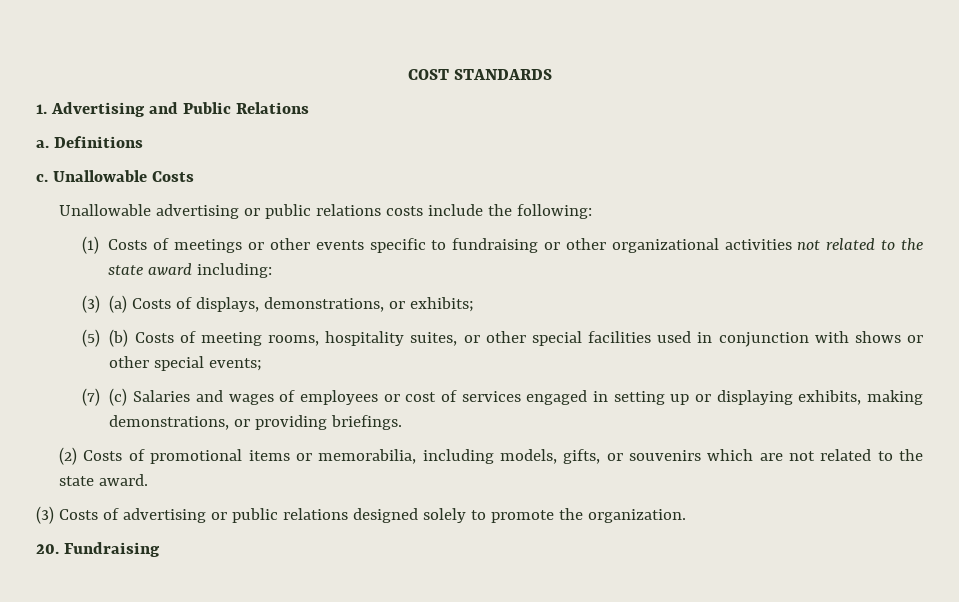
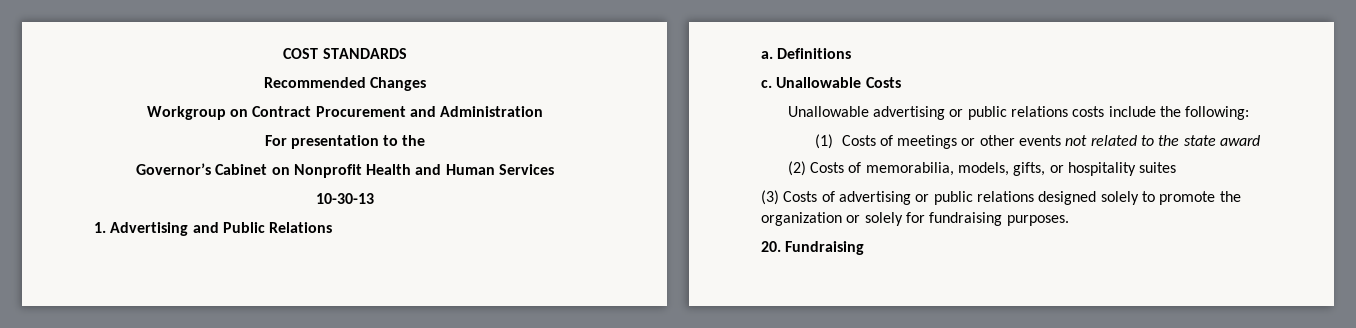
+ Recommended Changes
+ Workgroup on Contract Procurement and Administration
+ For presentation to the
+ Governor’s Cabinet on Nonprofit Health and Human Services
+ 10-30-13
- (1) Costs of meetings or other events specific to fundraising or other organizational activities not related to the state award including:
- (3) (a) Costs of displays, demonstrations, or exhibits;
- (5) (b) Costs of meeting rooms, hospitality suites, or other special facilities used in conjunction with shows or other special events;
- (7) (c) Salaries and wages of employees or cost of services engaged in setting up or displaying exhibits, making demonstrations, or providing briefings.
- (2) Costs of promotional items or memorabilia, including models, gifts, or souvenirs which are not related to the state award.
+ (1) Costs of meetings or other events not related to the state award
+ (2) Costs of memorabilia, models, gifts, or hospitality suites
- (3) Costs of advertising or public relations designed solely to promote the organization.
+ (3) Costs of advertising or public relations designed solely to promote the organization or solely for fundraising purposes.

